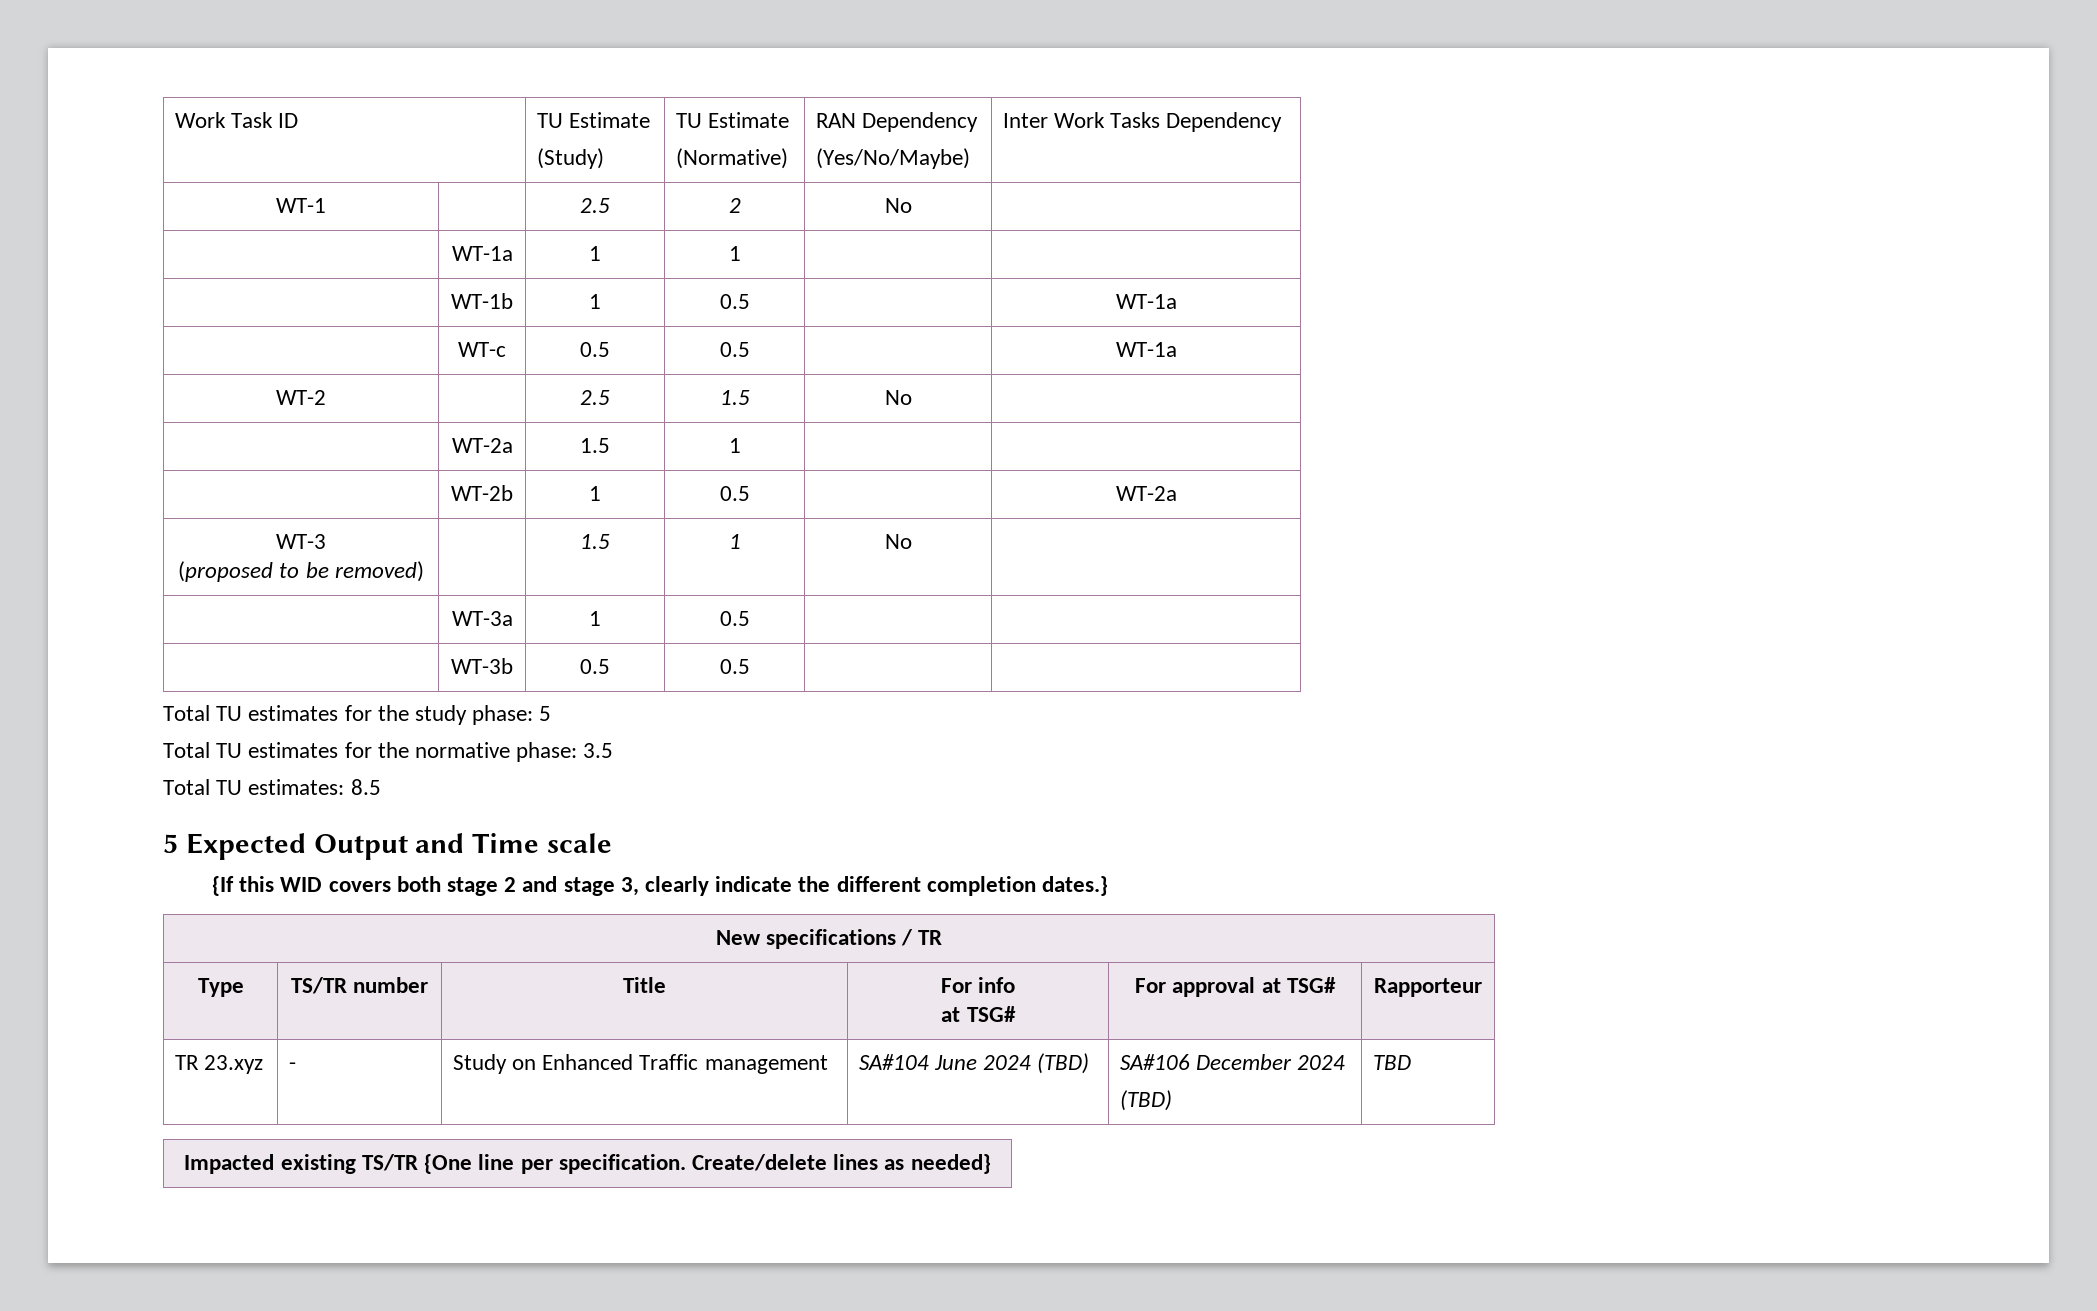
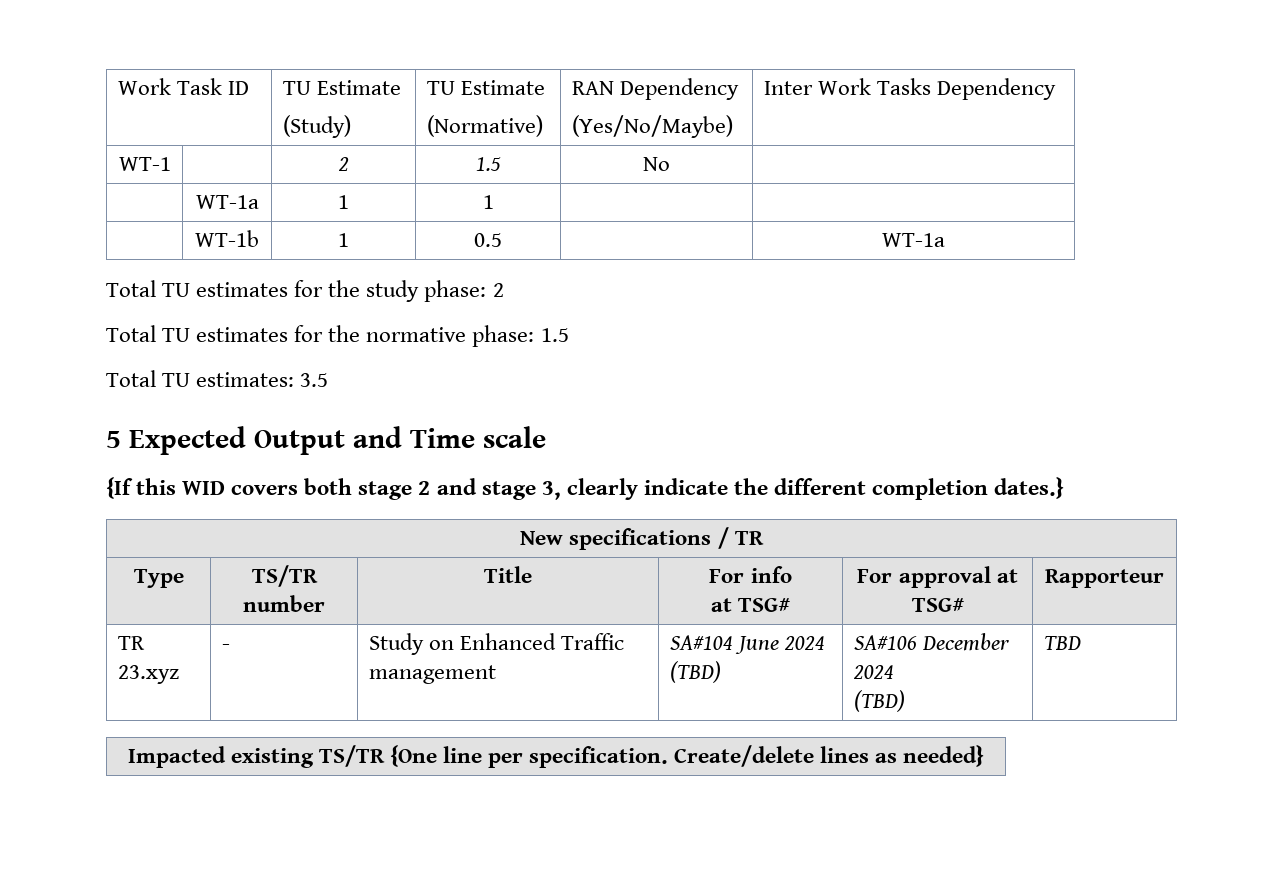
- WT-1 | | 2.5 | 2 | No |
+ WT-1 | | 2 | 1.5 | No |
- | WT-c | 0.5 | 0.5 | | WT-1a
- WT-2 | | 2.5 | 1.5 | No |
- | WT-2a | 1.5 | 1 | |
- | WT-2b | 1 | 0.5 | | WT-2a
- WT-3
- (proposed to be removed) | | 1.5 | 1 | No |
- | WT-3a | 1 | 0.5 | |
- | WT-3b | 0.5 | 0.5 | |
- Total TU estimates for the study phase: 5
+ Total TU estimates for the study phase: 2
- Total TU estimates for the normative phase: 3.5
+ Total TU estimates for the normative phase: 1.5
- Total TU estimates: 8.5
+ Total TU estimates: 3.5

